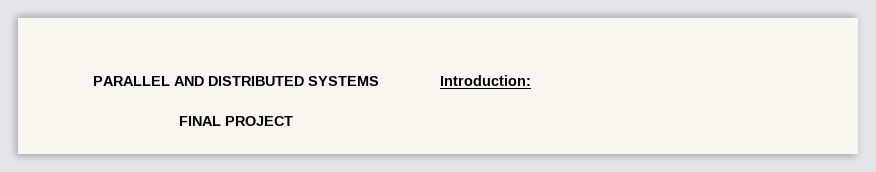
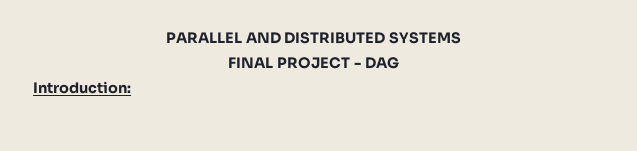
- FINAL PROJECT
+ FINAL PROJECT - DAG

